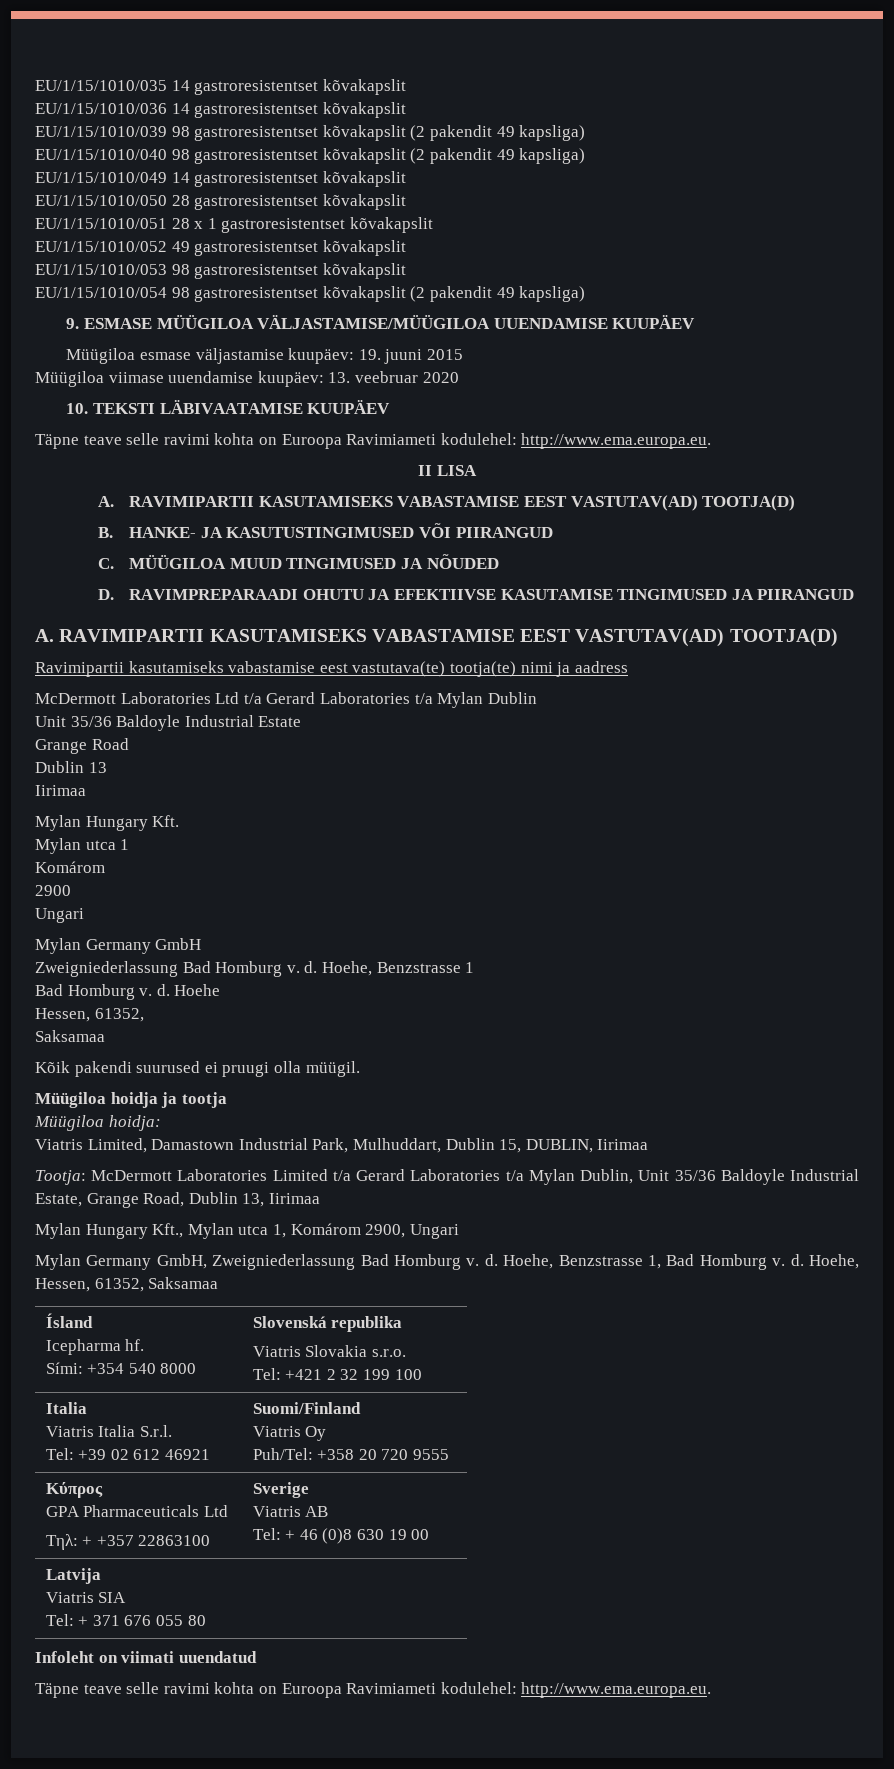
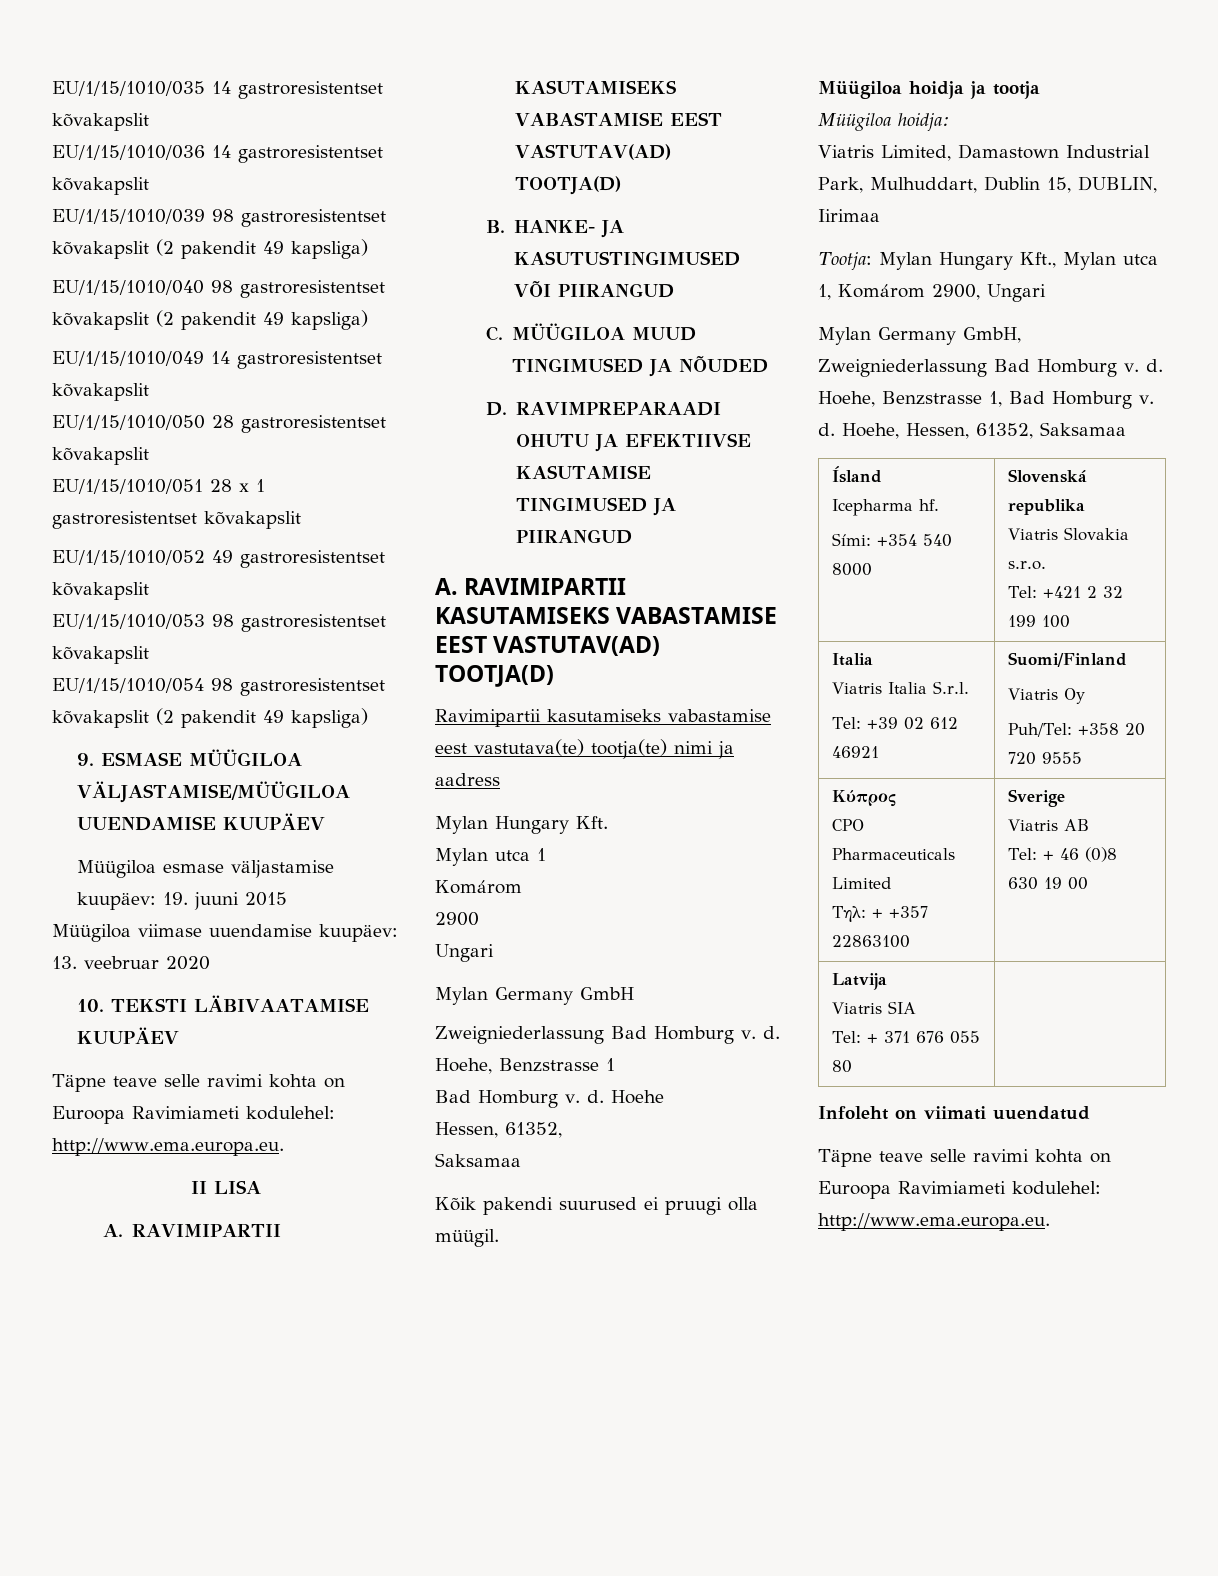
- McDermott Laboratories Ltd t/a Gerard Laboratories t/a Mylan Dublin
- Unit 35/36 Baldoyle Industrial Estate
- Grange Road
- Dublin 13
- Iirimaa
- Tootja: McDermott Laboratories Limited t/a Gerard Laboratories t/a Mylan Dublin, Unit 35/36 Baldoyle Industrial Estate, Grange Road, Dublin 13, Iirimaa
- Mylan Hungary Kft., Mylan utca 1, Komárom 2900, Ungari
+ Tootja: Mylan Hungary Kft., Mylan utca 1, Komárom 2900, Ungari
  Κύπρος
- GPA Pharmaceuticals Ltd
+ CPO Pharmaceuticals Limited

